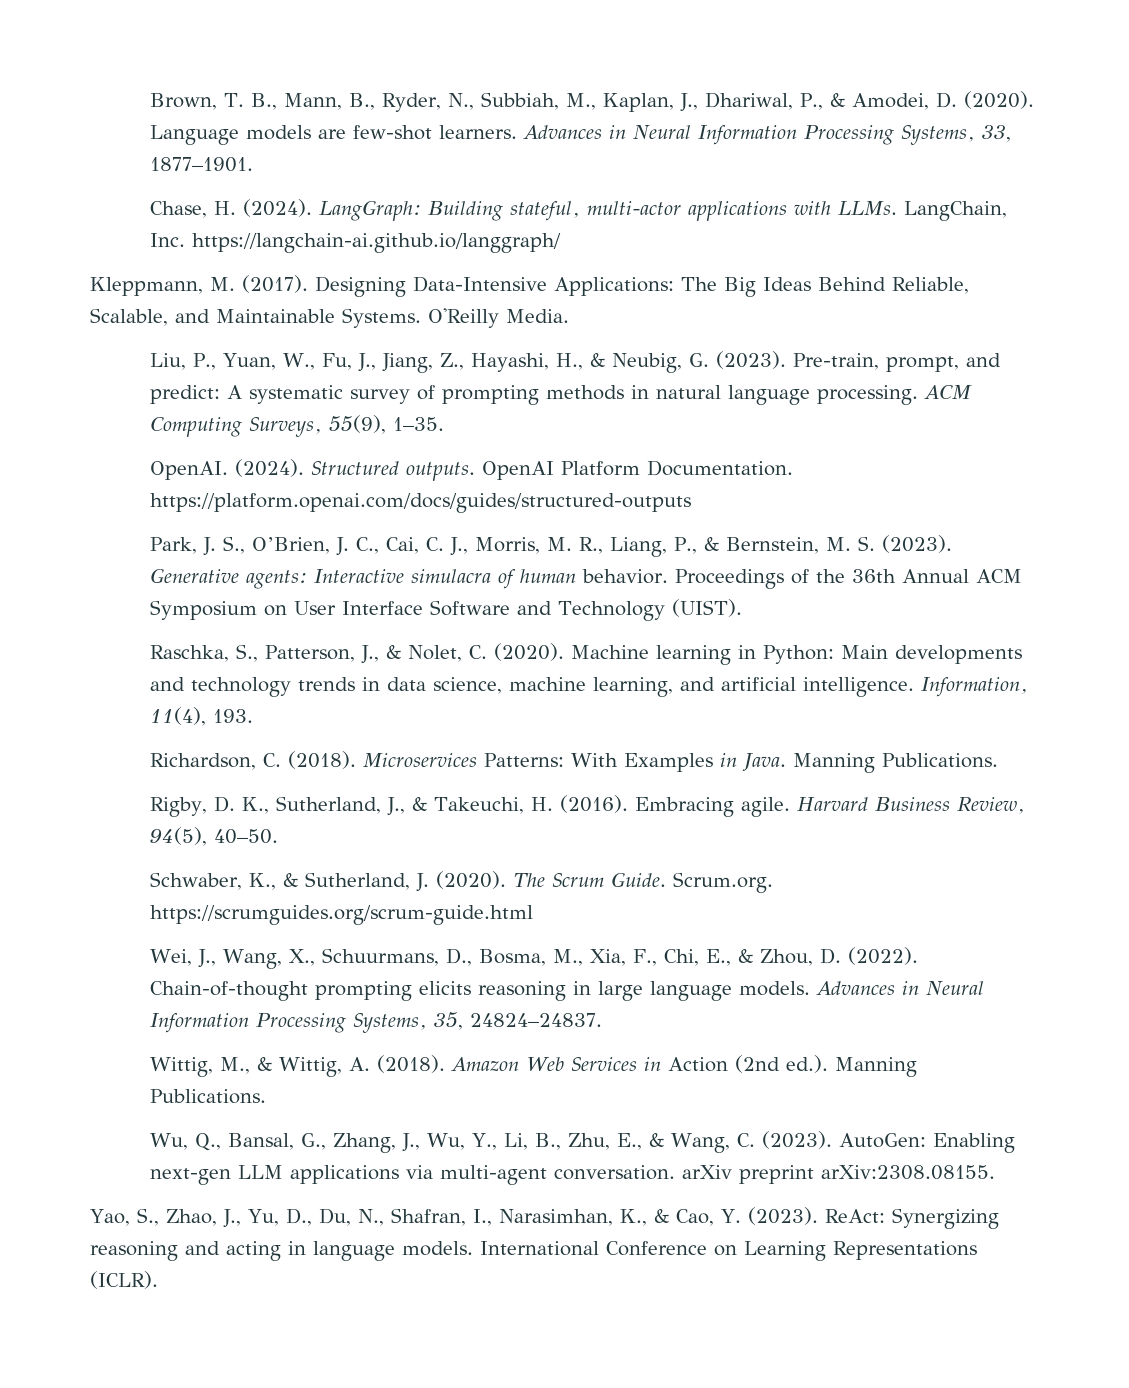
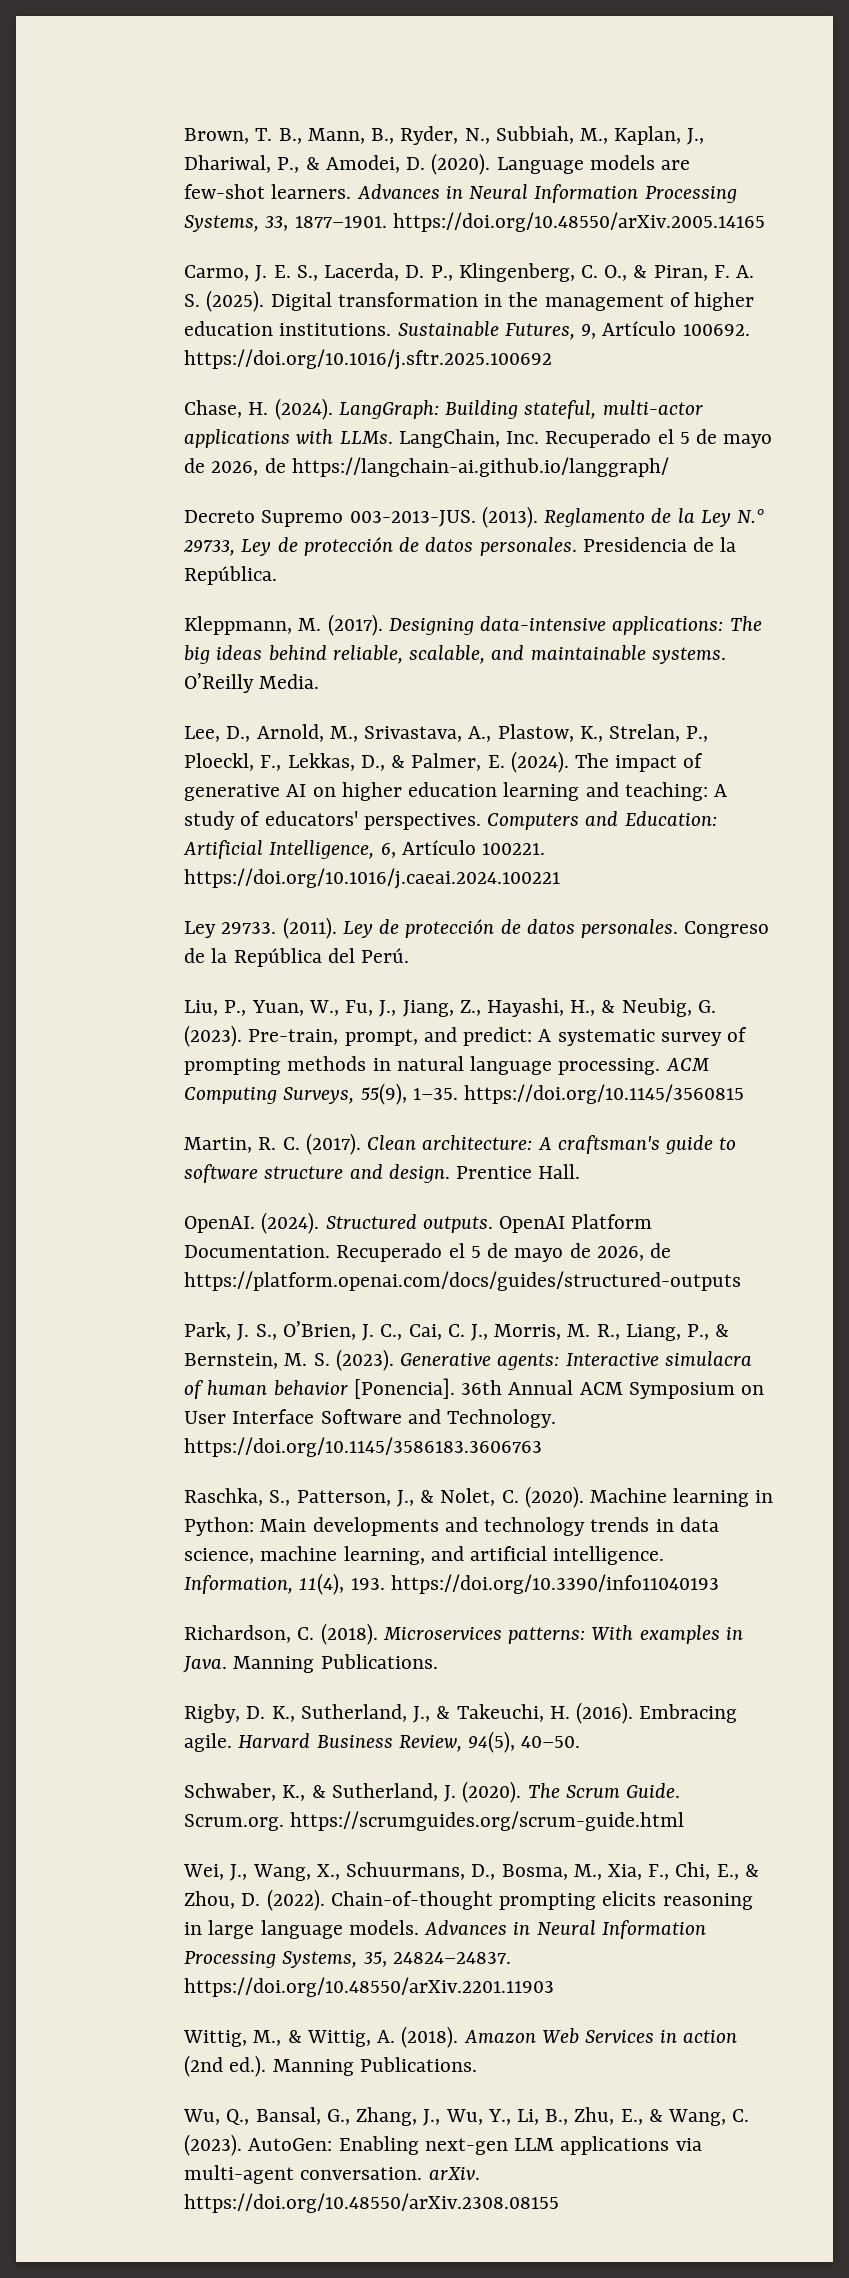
- Advances in Neural Information Processing Systems, 33, 1877–1901.
+ Advances in Neural Information Processing Systems, 33, 1877–1901. https://doi.org/10.48550/arXiv.2005.14165
+ Carmo, J. E. S., Lacerda, D. P., Klingenberg, C. O., & Piran, F. A. S. (2025). Digital transformation in the management of higher education institutions. Sustainable Futures, 9, Artículo 100692. https://doi.org/10.1016/j.sftr.2025.100692
- LangChain, Inc. https://langchain-ai.github.io/langgraph/
- Kleppmann, M. (2017). Designing Data-Intensive Applications: The Big Ideas Behind Reliable, Scalable, and Maintainable Systems. O'Reilly Media.
+ LangChain, Inc. Recuperado el 5 de mayo de 2026, de https://langchain-ai.github.io/langgraph/
+ Decreto Supremo 003-2013-JUS. (2013). Reglamento de la Ley N.° 29733, Ley de protección de datos personales. Presidencia de la República.
+ Kleppmann, M. (2017). Designing data-intensive applications: The big ideas behind reliable, scalable, and maintainable systems. O’Reilly Media.
+ Lee, D., Arnold, M., Srivastava, A., Plastow, K., Strelan, P., Ploeckl, F., Lekkas, D., & Palmer, E. (2024). The impact of generative AI on higher education learning and teaching: A study of educators' perspectives. Computers and Education: Artificial Intelligence, 6, Artículo 100221. https://doi.org/10.1016/j.caeai.2024.100221
+ Ley 29733. (2011). Ley de protección de datos personales. Congreso de la República del Perú.
- ACM Computing Surveys, 55(9), 1–35.
+ ACM Computing Surveys, 55(9), 1–35. https://doi.org/10.1145/3560815
+ Martin, R. C. (2017). Clean architecture: A craftsman's guide to software structure and design. Prentice Hall.
- OpenAI Platform Documentation. https://platform.openai.com/docs/guides/structured-outputs
+ OpenAI Platform Documentation. Recuperado el 5 de mayo de 2026, de https://platform.openai.com/docs/guides/structured-outputs
- Generative agents: Interactive simulacra of human behavior. Proceedings of the 36th Annual ACM Symposium on User Interface Software and Technology (UIST).
+ Generative agents: Interactive simulacra of human behavior [Ponencia]. 36th Annual ACM Symposium on User Interface Software and Technology. https://doi.org/10.1145/3586183.3606763
- Information, 11(4), 193.
+ Information, 11(4), 193. https://doi.org/10.3390/info11040193
- Microservices Patterns: With Examples in Java.
+ Microservices patterns: With examples in Java.
- Advances in Neural Information Processing Systems, 35, 24824–24837.
+ Advances in Neural Information Processing Systems, 35, 24824–24837. https://doi.org/10.48550/arXiv.2201.11903
- Amazon Web Services in Action (2nd ed.). Manning Publications.
+ Amazon Web Services in action (2nd ed.). Manning Publications.
- AutoGen: Enabling next-gen LLM applications via multi-agent conversation. arXiv preprint arXiv:2308.08155.
- Yao, S., Zhao, J., Yu, D., Du, N., Shafran, I., Narasimhan, K., & Cao, Y. (2023). ReAct: Synergizing reasoning and acting in language models. International Conference on Learning Representations (ICLR).
+ AutoGen: Enabling next-gen LLM applications via multi-agent conversation. arXiv. https://doi.org/10.48550/arXiv.2308.08155

